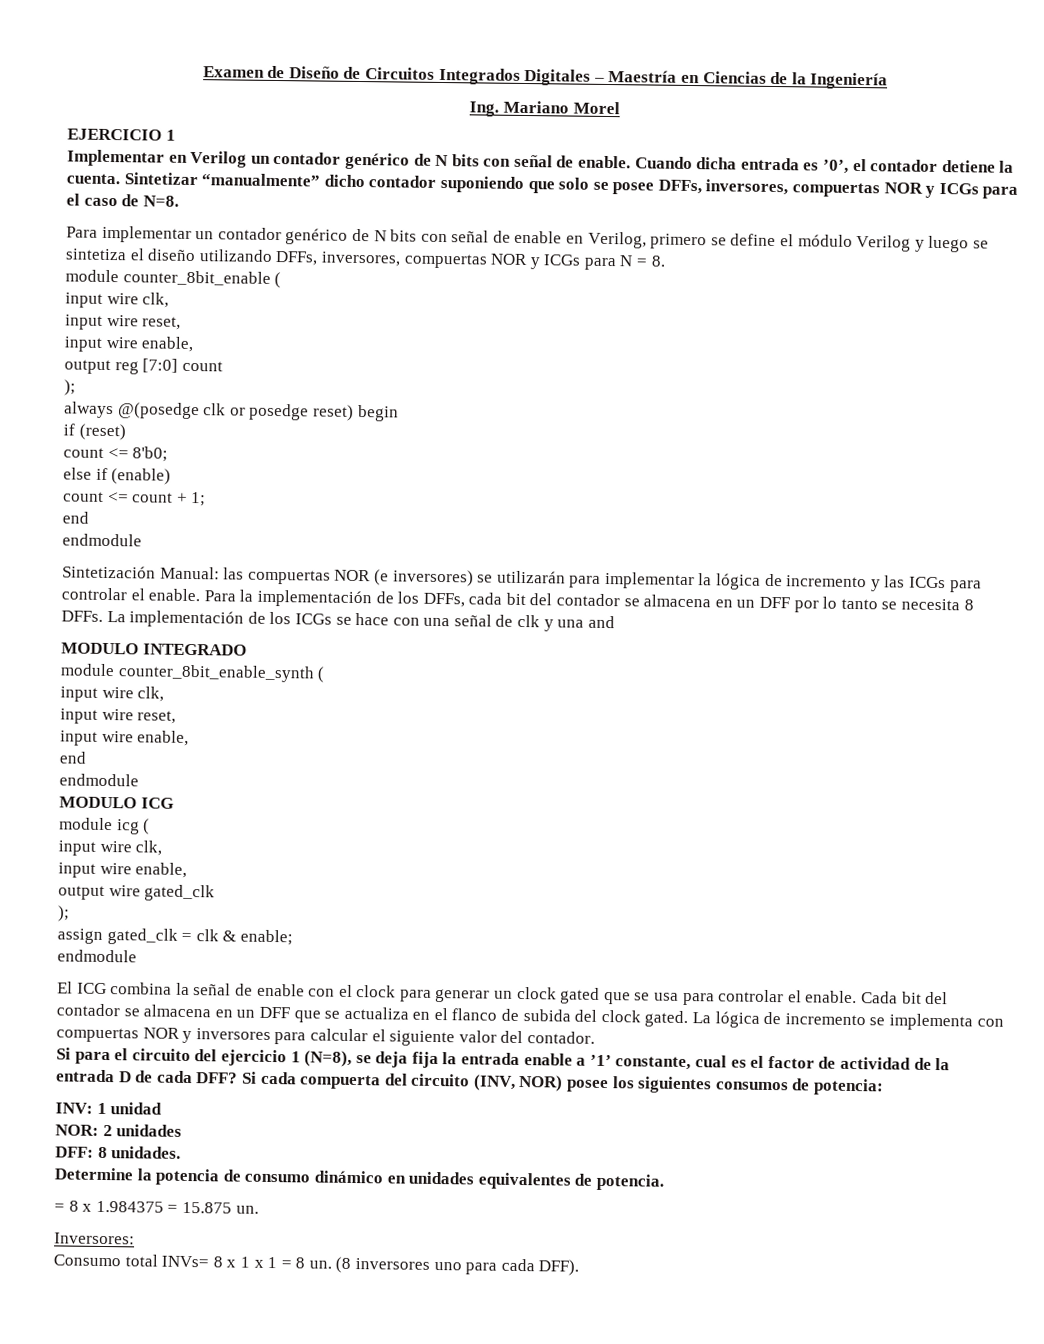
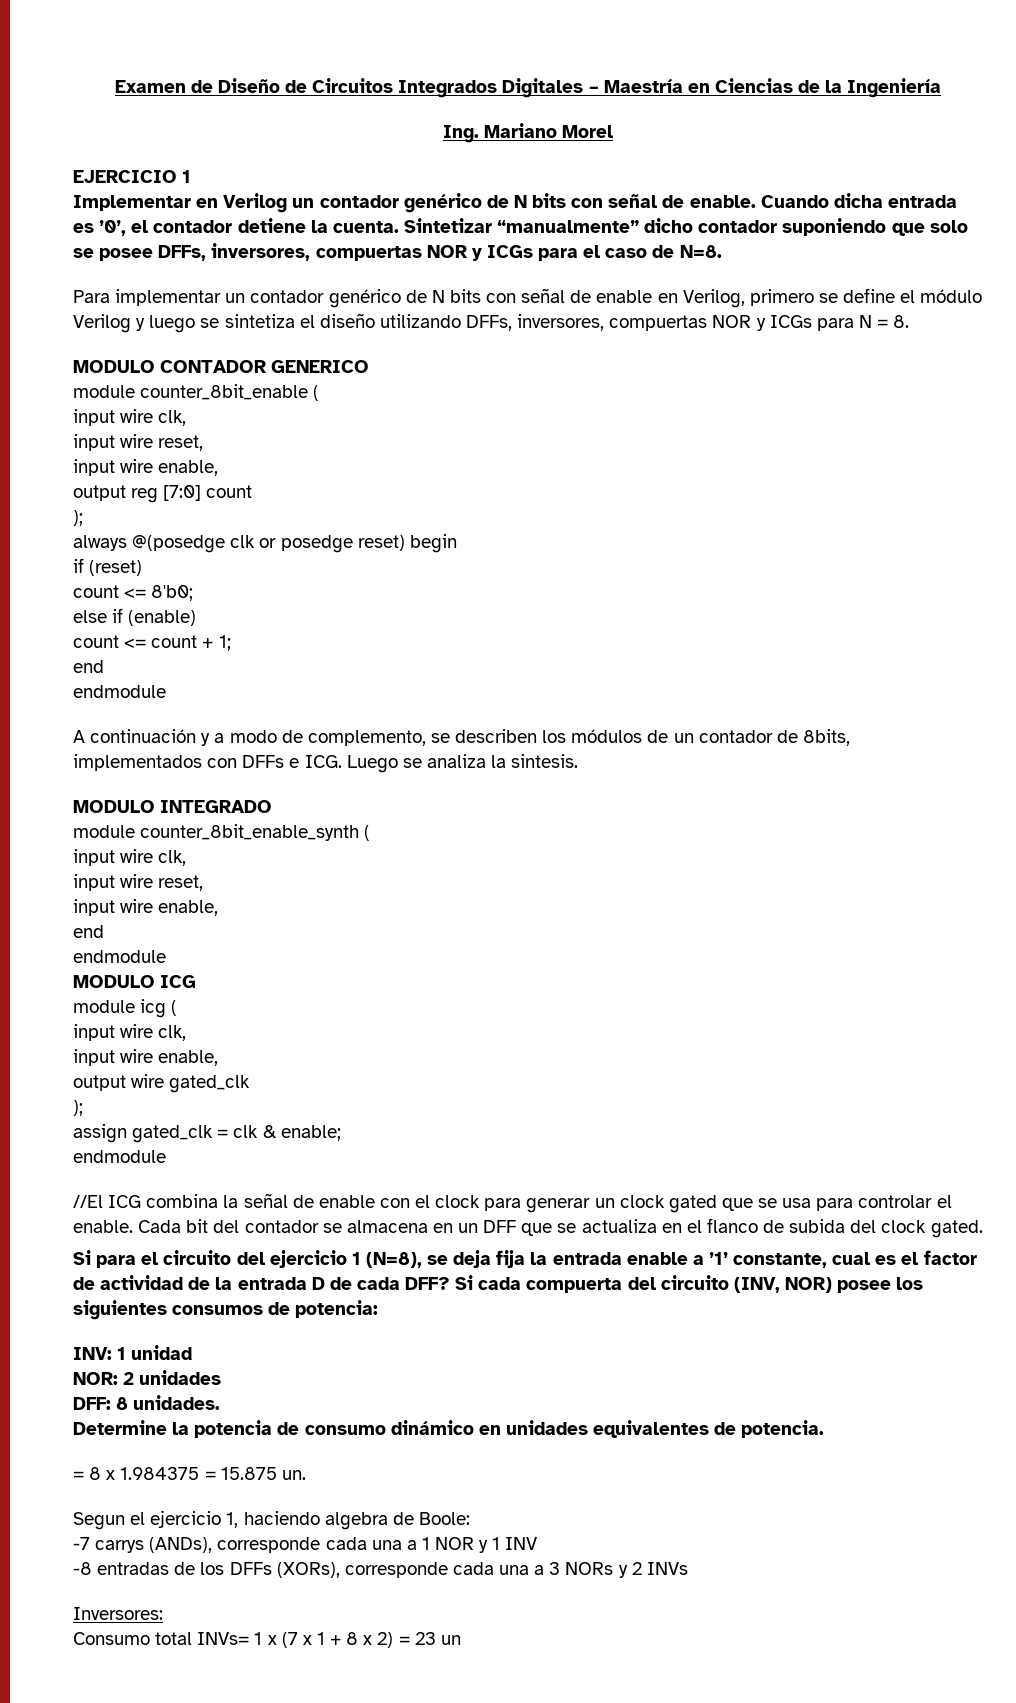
+ MODULO CONTADOR GENERICO
- Sintetización Manual: las compuertas NOR (e inversores) se utilizarán para implementar la lógica de incremento y las ICGs para controlar el enable. Para la implementación de los DFFs, cada bit del contador se almacena en un DFF por lo tanto se necesita 8 DFFs. La implementación de los ICGs se hace con una señal de clk y una and
+ A continuación y a modo de complemento, se describen los módulos de un contador de 8bits, implementados con DFFs e ICG. Luego se analiza la sintesis.
- El ICG combina la señal de enable con el clock para generar un clock gated que se usa para controlar el enable.
+ //El ICG combina la señal de enable con el clock para generar un clock gated que se usa para controlar el enable.
- La lógica de incremento se implementa con compuertas NOR y inversores para calcular el siguiente valor del contador.
+ Segun el ejercicio 1, haciendo algebra de Boole:
+ -7 carrys (ANDs), corresponde cada una a 1 NOR y 1 INV
+ -8 entradas de los DFFs (XORs), corresponde cada una a 3 NORs y 2 INVs
  Inversores:
- Consumo total INVs= 8 x 1 x 1 = 8 un. (8 inversores uno para cada DFF).
+ Consumo total INVs= 1 x (7 x 1 + 8 x 2) = 23 un

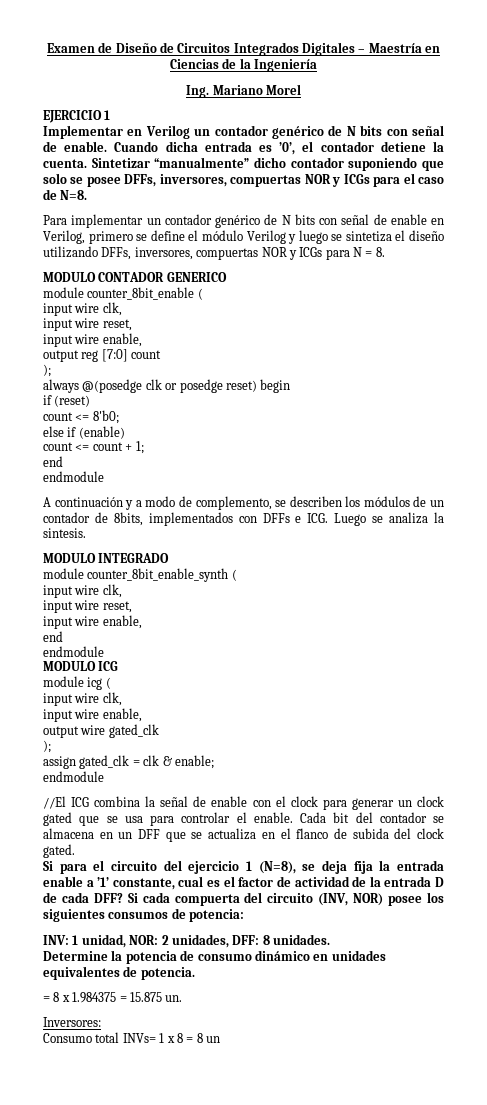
- INV: 1 unidad
- NOR: 2 unidades
- DFF: 8 unidades.
+ INV: 1 unidad, NOR: 2 unidades, DFF: 8 unidades.
- Segun el ejercicio 1, haciendo algebra de Boole:
- -7 carrys (ANDs), corresponde cada una a 1 NOR y 1 INV
- -8 entradas de los DFFs (XORs), corresponde cada una a 3 NORs y 2 INVs
- Consumo total INVs= 1 x (7 x 1 + 8 x 2) = 23 un
+ Consumo total INVs= 1 x 8 = 8 un

